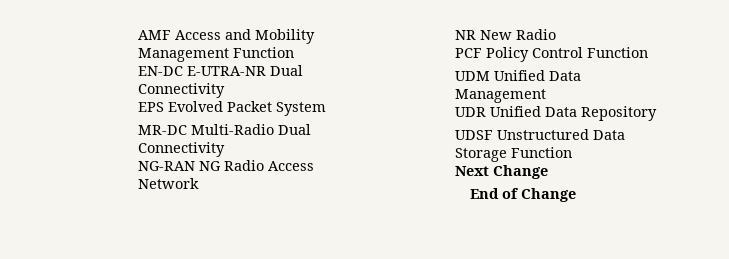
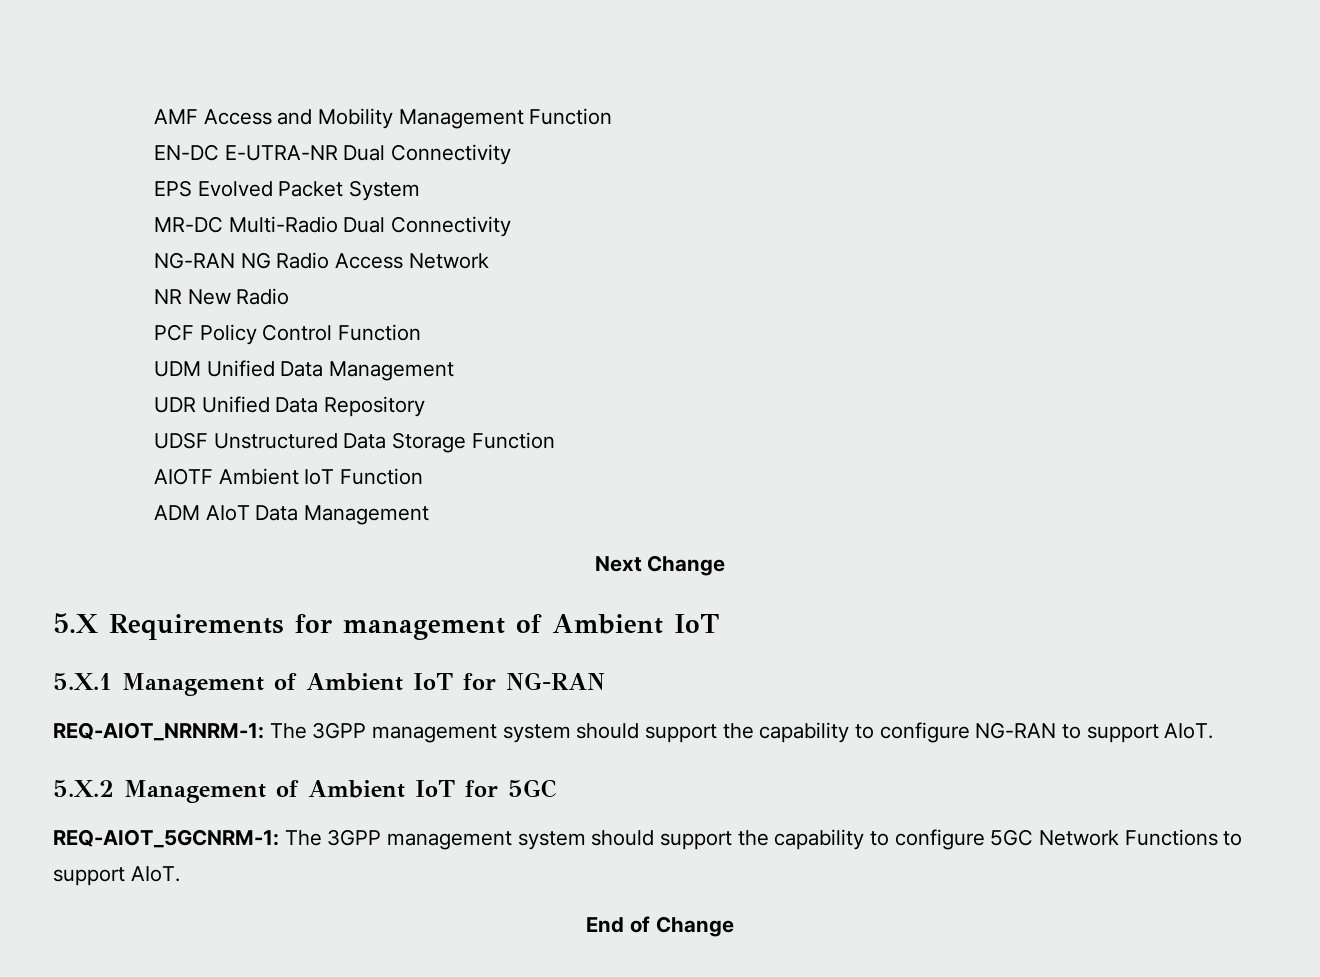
+ AIOTF Ambient IoT Function
+ ADM AIoT Data Management
  Next Change
+ 5.X Requirements for management of Ambient IoT
+ 5.X.1 Management of Ambient IoT for NG-RAN
+ REQ-AIOT_NRNRM-1: The 3GPP management system should support the capability to configure NG-RAN to support AIoT.
+ 5.X.2 Management of Ambient IoT for 5GC
+ REQ-AIOT_5GCNRM-1: The 3GPP management system should support the capability to configure 5GC Network Functions to support AIoT.

